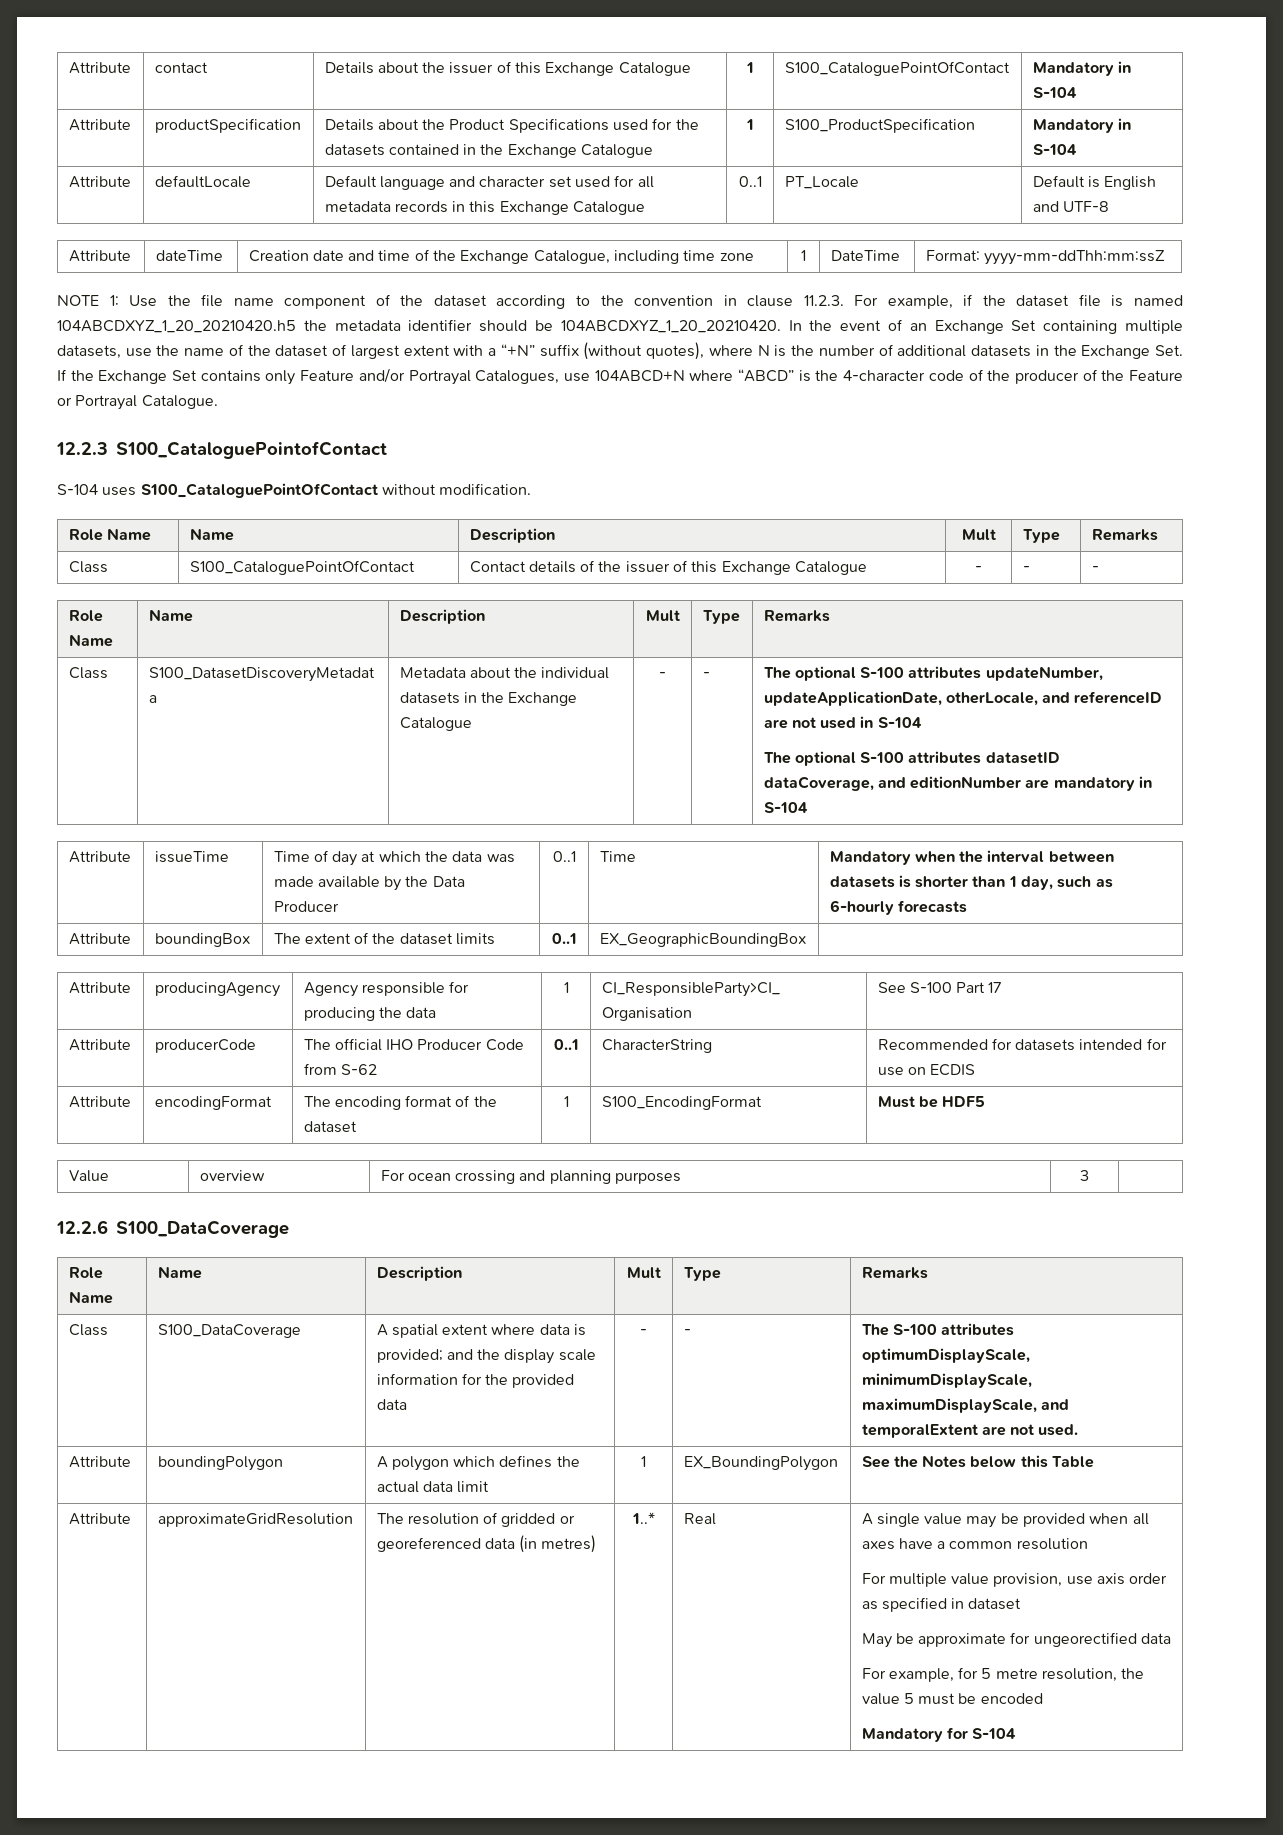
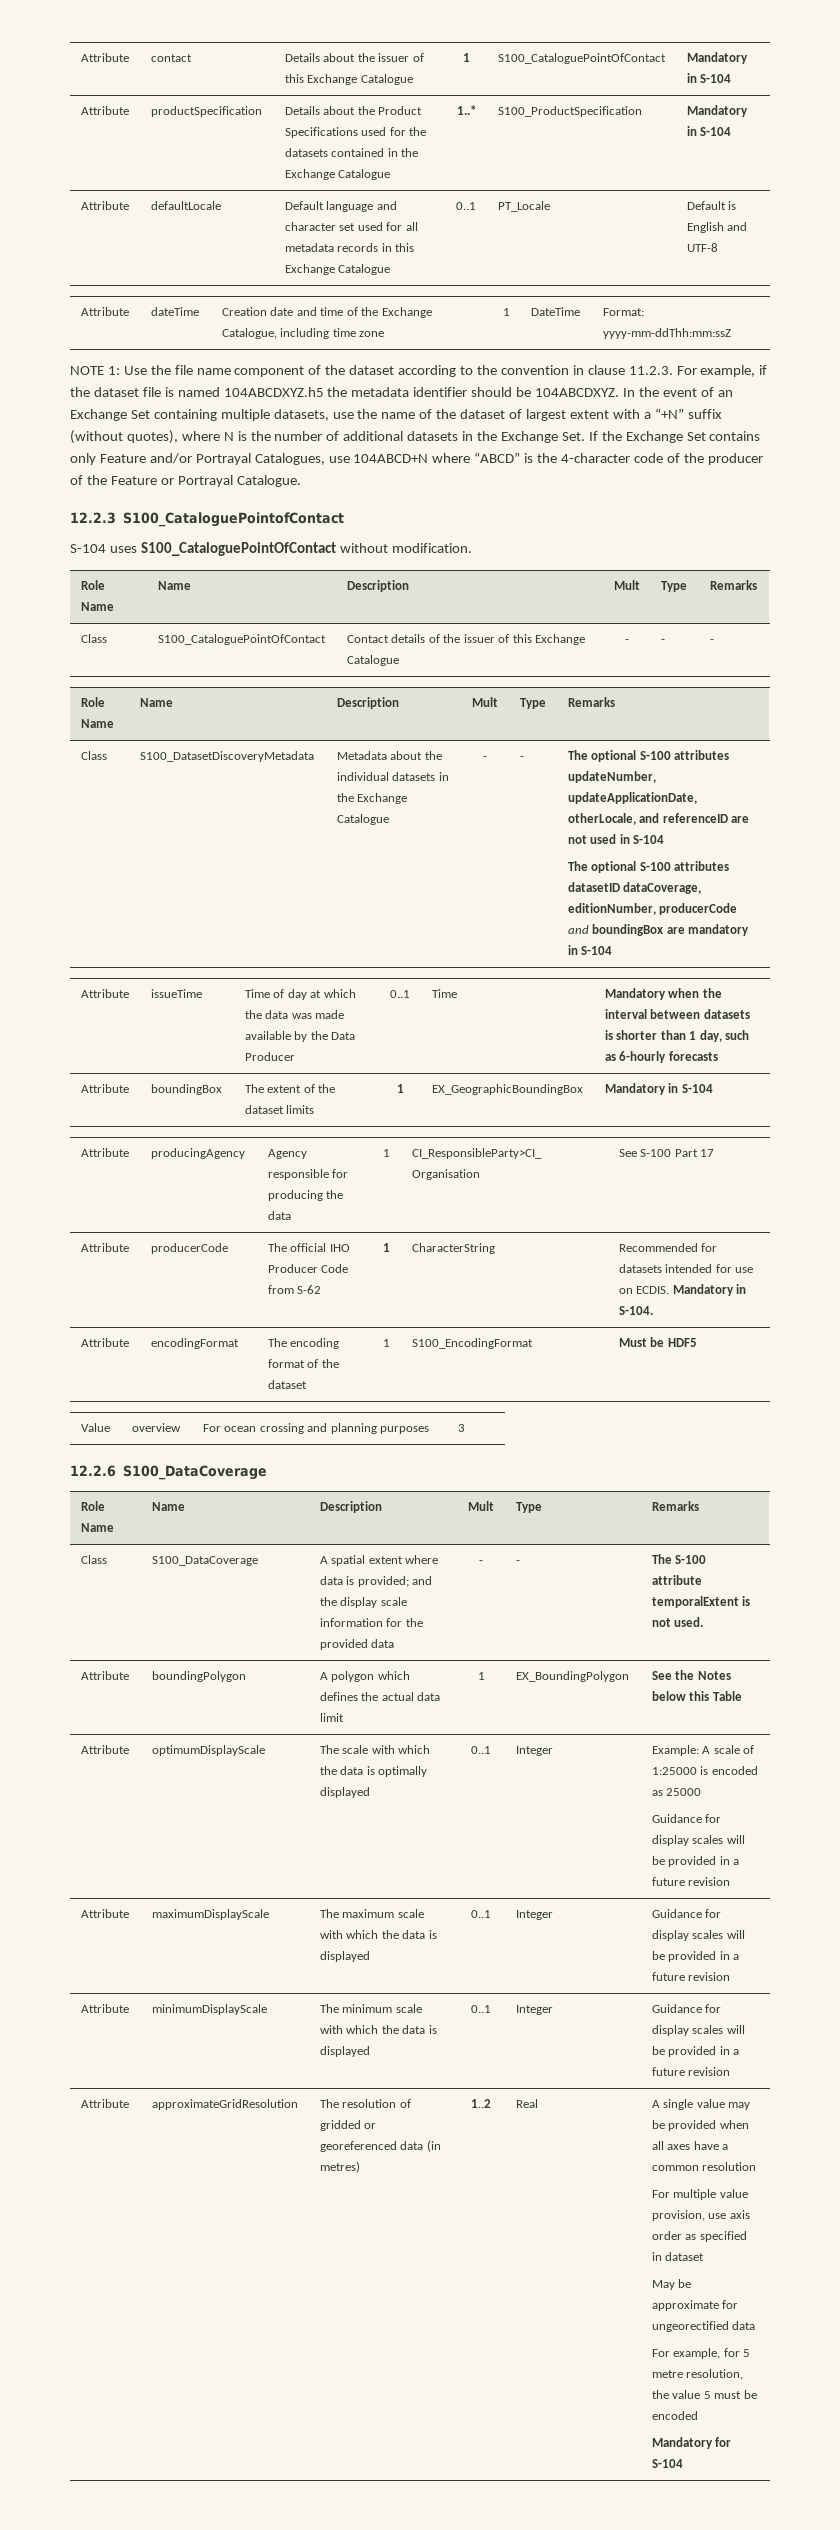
- Attribute | productSpecification | Details about the Product Specifications used for the datasets contained in the Exchange Catalogue | 1 | S100_ProductSpecification | Mandatory in S-104
+ Attribute | productSpecification | Details about the Product Specifications used for the datasets contained in the Exchange Catalogue | 1..* | S100_ProductSpecification | Mandatory in S-104
- NOTE 1: Use the file name component of the dataset according to the convention in clause 11.2.3. For example, if the dataset file is named 104ABCDXYZ_1_20_20210420.h5 the metadata identifier should be 104ABCDXYZ_1_20_20210420.
+ NOTE 1: Use the file name component of the dataset according to the convention in clause 11.2.3. For example, if the dataset file is named 104ABCDXYZ.h5 the metadata identifier should be 104ABCDXYZ.
- The optional S-100 attributes datasetID dataCoverage, and editionNumber are mandatory in S-104
+ The optional S-100 attributes datasetID dataCoverage, editionNumber, producerCode and boundingBox are mandatory in S-104
- Attribute | boundingBox | The extent of the dataset limits | 0..1 | EX_GeographicBoundingBox |
+ Attribute | boundingBox | The extent of the dataset limits | 1 | EX_GeographicBoundingBox | Mandatory in S-104
- Attribute | producerCode | The official IHO Producer Code from S-62 | 0..1 | CharacterString | Recommended for datasets intended for use on ECDIS
+ Attribute | producerCode | The official IHO Producer Code from S-62 | 1 | CharacterString | Recommended for datasets intended for use on ECDIS. Mandatory in S-104.
- Class | S100_DataCoverage | A spatial extent where data is provided; and the display scale information for the provided data | - | - | The S-100 attributes optimumDisplayScale, minimumDisplayScale, maximumDisplayScale, and temporalExtent are not used.
+ Class | S100_DataCoverage | A spatial extent where data is provided; and the display scale information for the provided data | - | - | The S-100 attribute temporalExtent is not used.
+ Attribute | optimumDisplayScale | The scale with which the data is optimally displayed | 0..1 | Integer | Example: A scale of 1:25000 is encoded as 25000
+ Guidance for display scales will be provided in a future revision
+ Attribute | maximumDisplayScale | The maximum scale with which the data is displayed | 0..1 | Integer | Guidance for display scales will be provided in a future revision
+ Attribute | minimumDisplayScale | The minimum scale with which the data is displayed | 0..1 | Integer | Guidance for display scales will be provided in a future revision
- 1..*
+ 1..2

